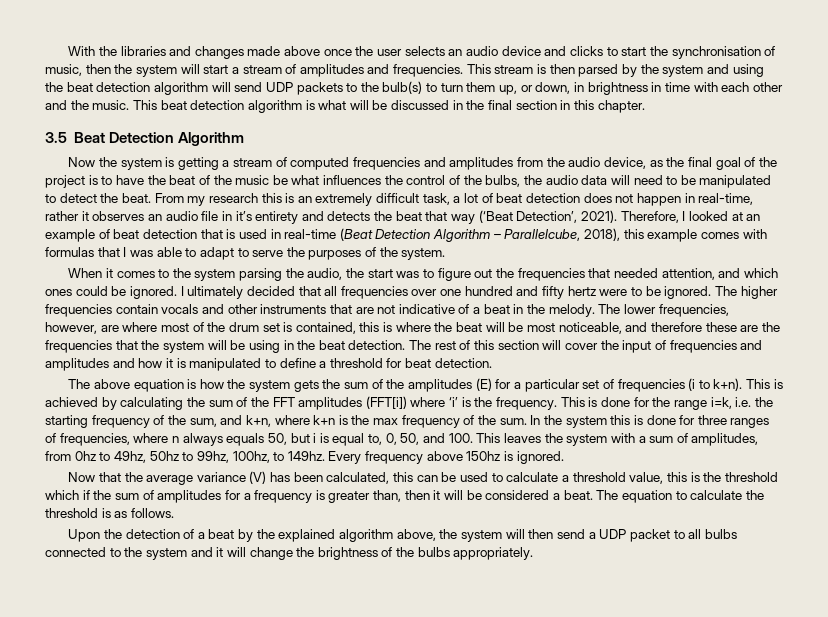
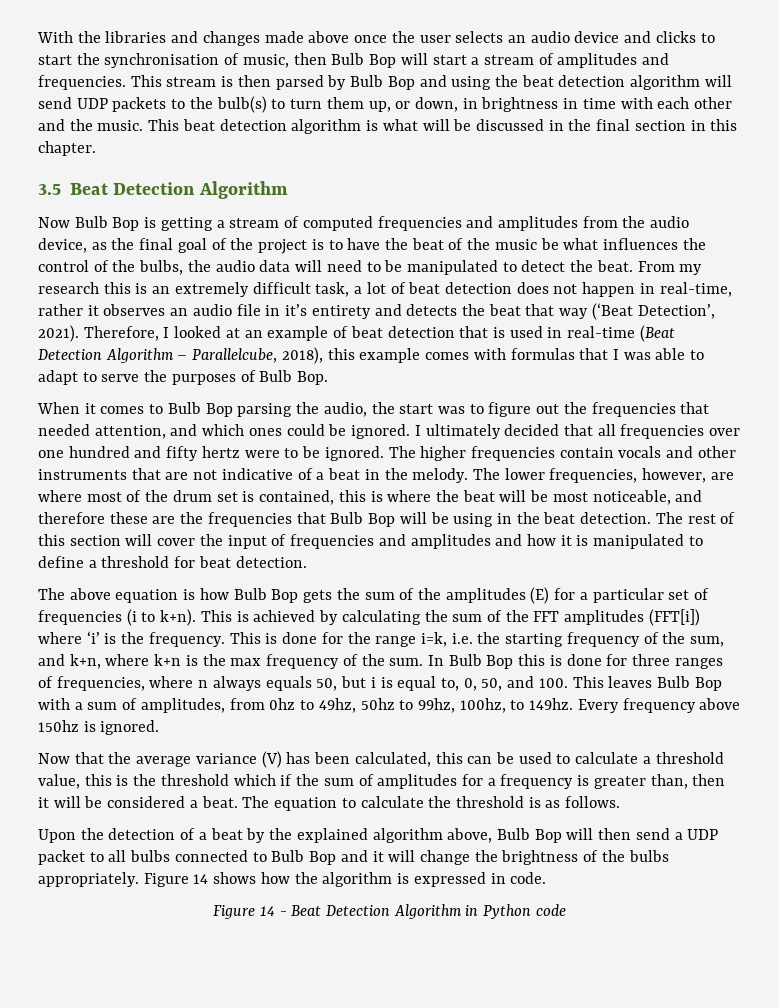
- With the libraries and changes made above once the user selects an audio device and clicks to start the synchronisation of music, then the system will start a stream of amplitudes and frequencies.
+ With the libraries and changes made above once the user selects an audio device and clicks to start the synchronisation of music, then Bulb Bop will start a stream of amplitudes and frequencies.
- This stream is then parsed by the system and using the beat detection algorithm will send UDP packets to the bulb(s) to turn them up, or down, in brightness in time with each other and the music.
+ This stream is then parsed by Bulb Bop and using the beat detection algorithm will send UDP packets to the bulb(s) to turn them up, or down, in brightness in time with each other and the music.
- Now the system is getting a stream of computed frequencies and amplitudes from the audio device, as the final goal of the project is to have the beat of the music be what influences the control of the bulbs, the audio data will need to be manipulated to detect the beat.
+ Now Bulb Bop is getting a stream of computed frequencies and amplitudes from the audio device, as the final goal of the project is to have the beat of the music be what influences the control of the bulbs, the audio data will need to be manipulated to detect the beat.
- Therefore, I looked at an example of beat detection that is used in real-time (Beat Detection Algorithm – Parallelcube, 2018), this example comes with formulas that I was able to adapt to serve the purposes of the system.
+ Therefore, I looked at an example of beat detection that is used in real-time (Beat Detection Algorithm – Parallelcube, 2018), this example comes with formulas that I was able to adapt to serve the purposes of Bulb Bop.
- When it comes to the system parsing the audio, the start was to figure out the frequencies that needed attention, and which ones could be ignored.
+ When it comes to Bulb Bop parsing the audio, the start was to figure out the frequencies that needed attention, and which ones could be ignored.
- The lower frequencies, however, are where most of the drum set is contained, this is where the beat will be most noticeable, and therefore these are the frequencies that the system will be using in the beat detection.
+ The lower frequencies, however, are where most of the drum set is contained, this is where the beat will be most noticeable, and therefore these are the frequencies that Bulb Bop will be using in the beat detection.
- The above equation is how the system gets the sum of the amplitudes (E) for a particular set of frequencies (i to k+n).
+ The above equation is how Bulb Bop gets the sum of the amplitudes (E) for a particular set of frequencies (i to k+n).
- In the system this is done for three ranges of frequencies, where n always equals 50, but i is equal to, 0, 50, and 100. This leaves the system with a sum of amplitudes, from 0hz to 49hz, 50hz to 99hz, 100hz, to 149hz.
+ In Bulb Bop this is done for three ranges of frequencies, where n always equals 50, but i is equal to, 0, 50, and 100. This leaves Bulb Bop with a sum of amplitudes, from 0hz to 49hz, 50hz to 99hz, 100hz, to 149hz.
- Upon the detection of a beat by the explained algorithm above, the system will then send a UDP packet to all bulbs connected to the system and it will change the brightness of the bulbs appropriately.
+ Upon the detection of a beat by the explained algorithm above, Bulb Bop will then send a UDP packet to all bulbs connected to Bulb Bop and it will change the brightness of the bulbs appropriately.
+ Figure 14 shows how the algorithm is expressed in code.
+ Figure 14 - Beat Detection Algorithm in Python code

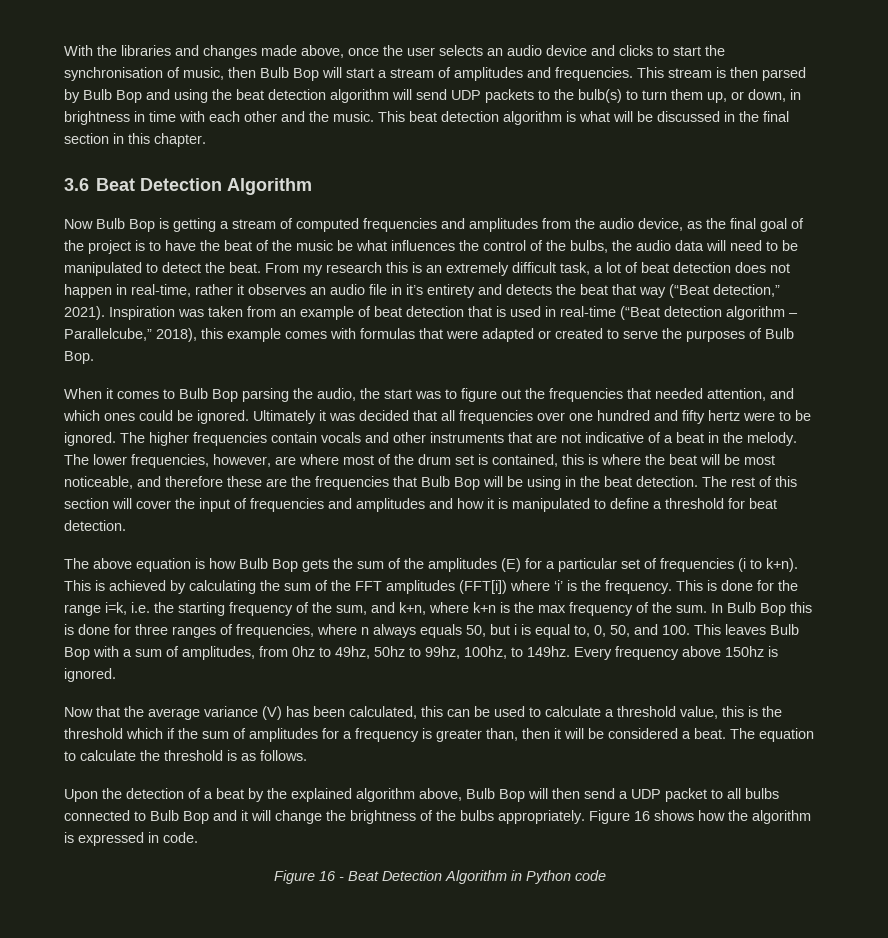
- With the libraries and changes made above once the user selects an audio device and clicks to start the synchronisation of music, then Bulb Bop will start a stream of amplitudes and frequencies.
+ With the libraries and changes made above, once the user selects an audio device and clicks to start the synchronisation of music, then Bulb Bop will start a stream of amplitudes and frequencies.
- 3.5 Beat Detection Algorithm
+ 3.6 Beat Detection Algorithm
- From my research this is an extremely difficult task, a lot of beat detection does not happen in real-time, rather it observes an audio file in it’s entirety and detects the beat that way (‘Beat Detection’, 2021). Therefore, I looked at an example of beat detection that is used in real-time (Beat Detection Algorithm – Parallelcube, 2018), this example comes with formulas that I was able to adapt to serve the purposes of Bulb Bop.
+ From my research this is an extremely difficult task, a lot of beat detection does not happen in real-time, rather it observes an audio file in it’s entirety and detects the beat that way (“Beat detection,” 2021). Inspiration was taken from an example of beat detection that is used in real-time (“Beat detection algorithm – Parallelcube,” 2018), this example comes with formulas that were adapted or created to serve the purposes of Bulb Bop.
- I ultimately decided that all frequencies over one hundred and fifty hertz were to be ignored.
+ Ultimately it was decided that all frequencies over one hundred and fifty hertz were to be ignored.
- Figure 14 shows how the algorithm is expressed in code.
+ Figure 16 shows how the algorithm is expressed in code.
- Figure 14 - Beat Detection Algorithm in Python code
+ Figure 16 - Beat Detection Algorithm in Python code

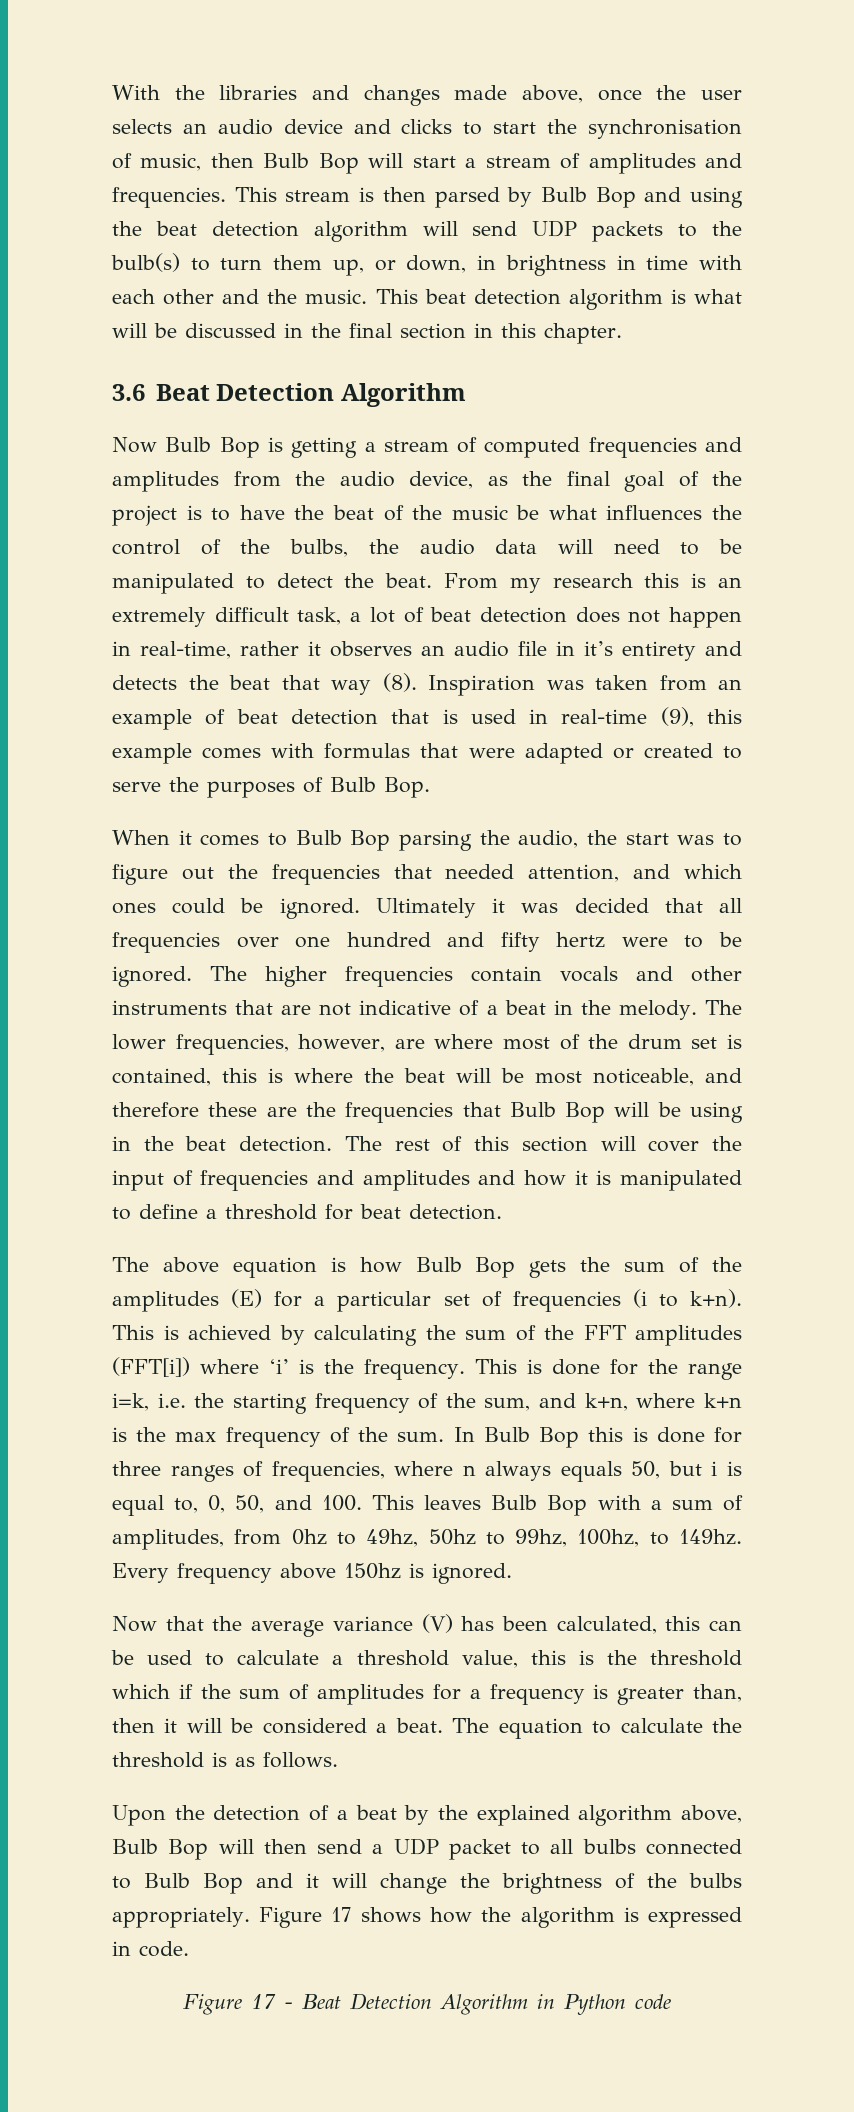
- From my research this is an extremely difficult task, a lot of beat detection does not happen in real-time, rather it observes an audio file in it’s entirety and detects the beat that way (“Beat detection,” 2021).
+ From my research this is an extremely difficult task, a lot of beat detection does not happen in real-time, rather it observes an audio file in it’s entirety and detects the beat that way (8).
- Inspiration was taken from an example of beat detection that is used in real-time (“Beat detection algorithm – Parallelcube,” 2018), this example comes with formulas that were adapted or created to serve the purposes of Bulb Bop.
+ Inspiration was taken from an example of beat detection that is used in real-time (9), this example comes with formulas that were adapted or created to serve the purposes of Bulb Bop.
- Figure 16 shows how the algorithm is expressed in code.
+ Figure 17 shows how the algorithm is expressed in code.
- Figure 16 - Beat Detection Algorithm in Python code
+ Figure 17 - Beat Detection Algorithm in Python code

